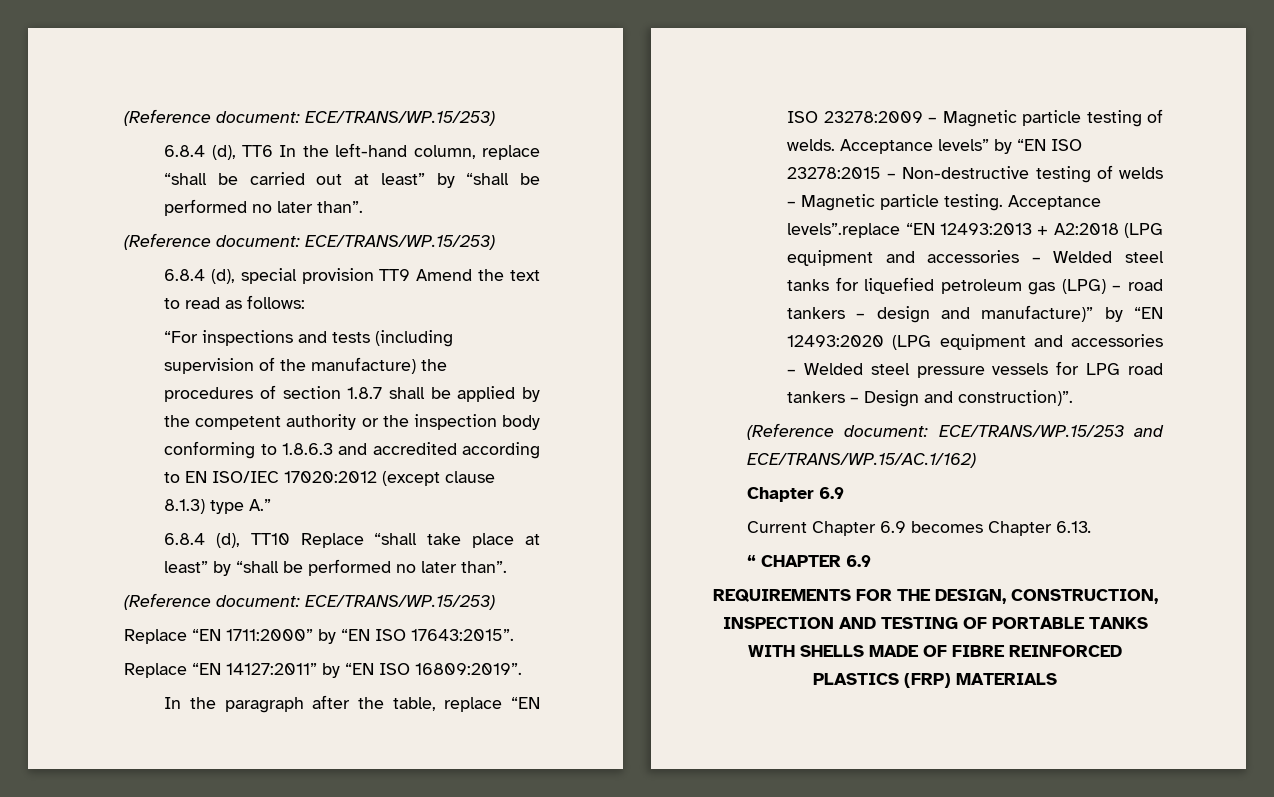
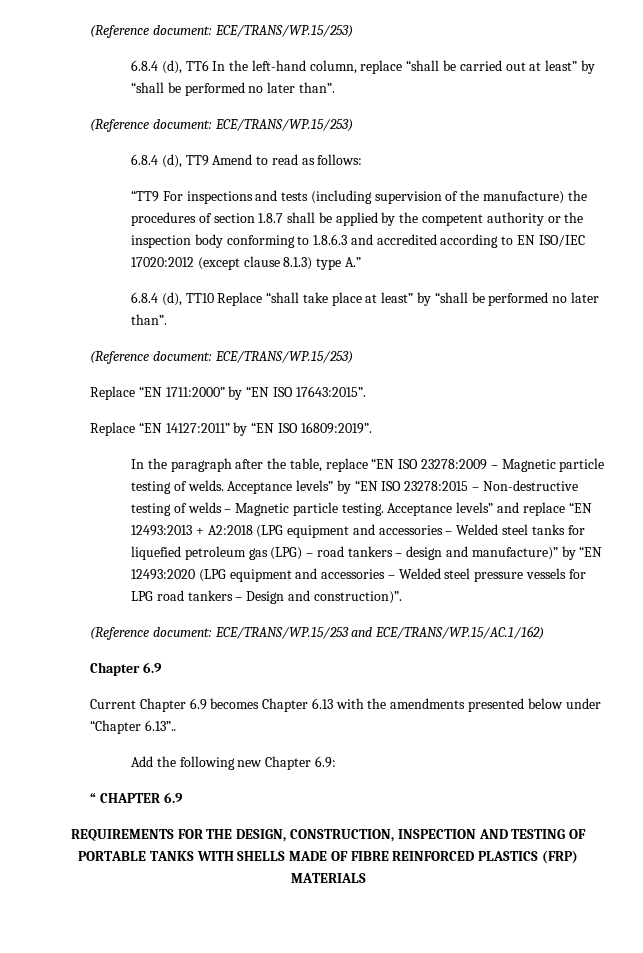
- 6.8.4 (d), special provision TT9 Amend the text to read as follows:
+ 6.8.4 (d), TT9 Amend to read as follows:
- “For inspections and tests (including supervision of the manufacture) the procedures of section 1.8.7 shall be applied by the competent authority or the inspection body conforming to 1.8.6.3 and accredited according to EN ISO/IEC 17020:2012 (except clause 8.1.3) type A.”
+ “TT9 For inspections and tests (including supervision of the manufacture) the procedures of section 1.8.7 shall be applied by the competent authority or the inspection body conforming to 1.8.6.3 and accredited according to EN ISO/IEC 17020:2012 (except clause 8.1.3) type A.”
- Acceptance levels”.replace “EN 12493:2013 + A2:2018 (LPG equipment and accessories – Welded steel tanks for liquefied petroleum gas (LPG) – road tankers – design and manufacture)” by “EN 12493:2020 (LPG equipment and accessories – Welded steel pressure vessels for LPG road tankers – Design and construction)”.
+ Acceptance levels” and replace “EN 12493:2013 + A2:2018 (LPG equipment and accessories – Welded steel tanks for liquefied petroleum gas (LPG) – road tankers – design and manufacture)” by “EN 12493:2020 (LPG equipment and accessories – Welded steel pressure vessels for LPG road tankers – Design and construction)”.
- Current Chapter 6.9 becomes Chapter 6.13.
+ Current Chapter 6.9 becomes Chapter 6.13 with the amendments presented below under “Chapter 6.13”..
+ Add the following new Chapter 6.9:

